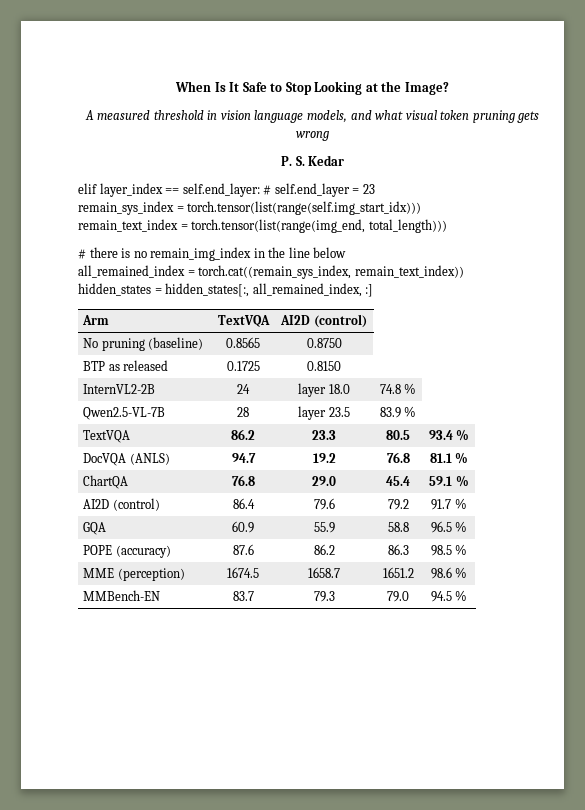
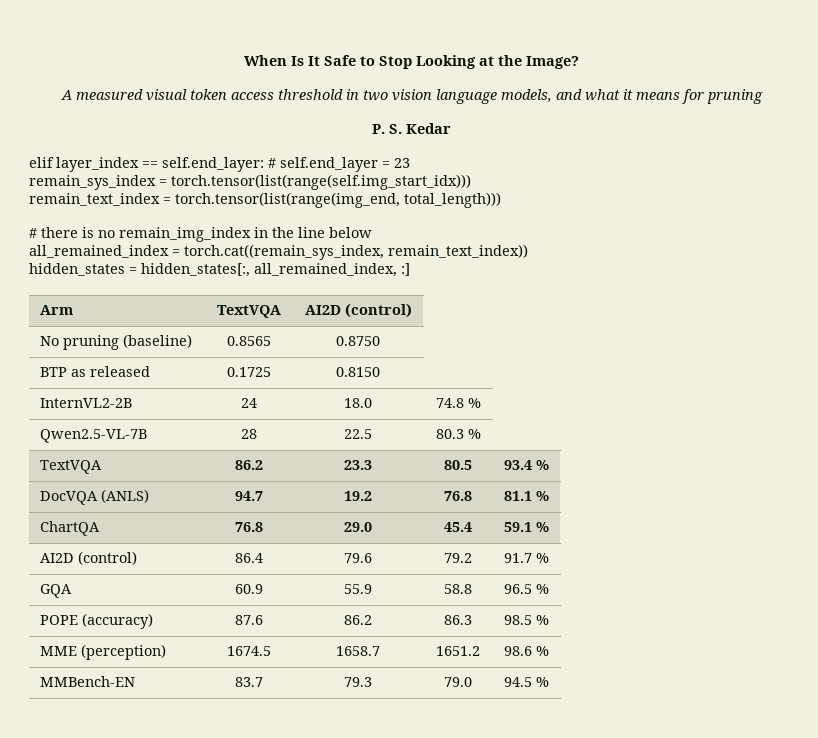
- A measured threshold in vision language models, and what visual token pruning gets wrong
+ A measured visual token access threshold in two vision language models, and what it means for pruning
- InternVL2-2B | 24 | layer 18.0 | 74.8 %
+ InternVL2-2B | 24 | 18.0 | 74.8 %
- Qwen2.5-VL-7B | 28 | layer 23.5 | 83.9 %
+ Qwen2.5-VL-7B | 28 | 22.5 | 80.3 %

